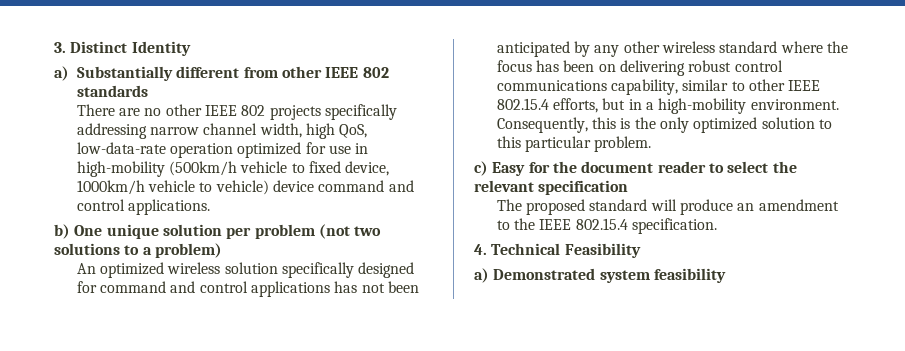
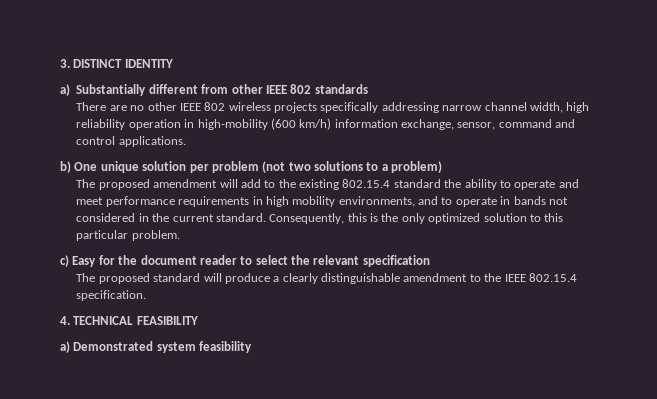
- 3. Distinct Identity
+ 3. DISTINCT IDENTITY
- There are no other IEEE 802 projects specifically addressing narrow channel width, high QoS, low-data-rate operation optimized for use in high-mobility (500km/h vehicle to fixed device, 1000km/h vehicle to vehicle) device command and control applications.
+ There are no other IEEE 802 wireless projects specifically addressing narrow channel width, high reliability operation in high-mobility (600 km/h) information exchange, sensor, command and control applications.
- An optimized wireless solution specifically designed for command and control applications has not been anticipated by any other wireless standard where the focus has been on delivering robust control communications capability, similar to other IEEE 802.15.4 efforts, but in a high-mobility environment.
+ The proposed amendment will add to the existing 802.15.4 standard the ability to operate and meet performance requirements in high mobility environments, and to operate in bands not considered in the current standard.
- The proposed standard will produce an amendment to the IEEE 802.15.4 specification.
+ The proposed standard will produce a clearly distinguishable amendment to the IEEE 802.15.4 specification.
- 4. Technical Feasibility
+ 4. TECHNICAL FEASIBILITY

